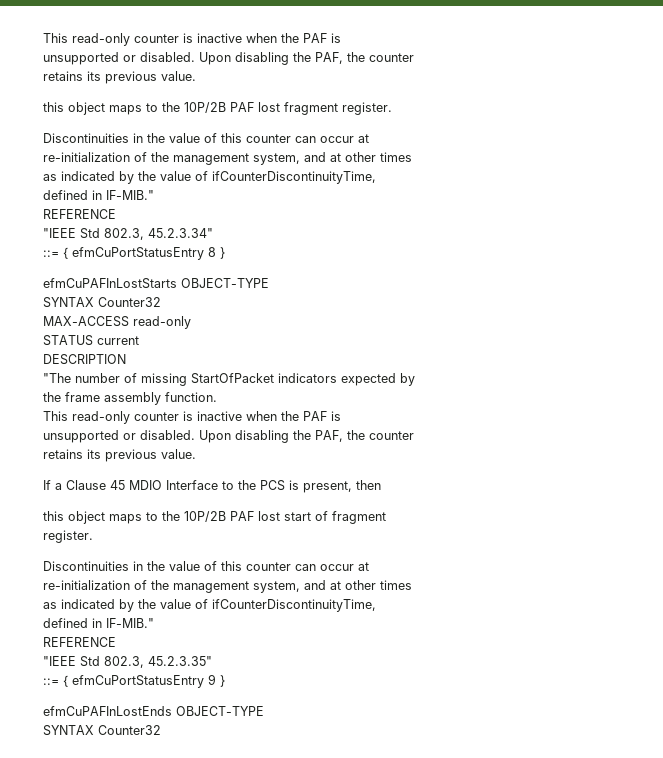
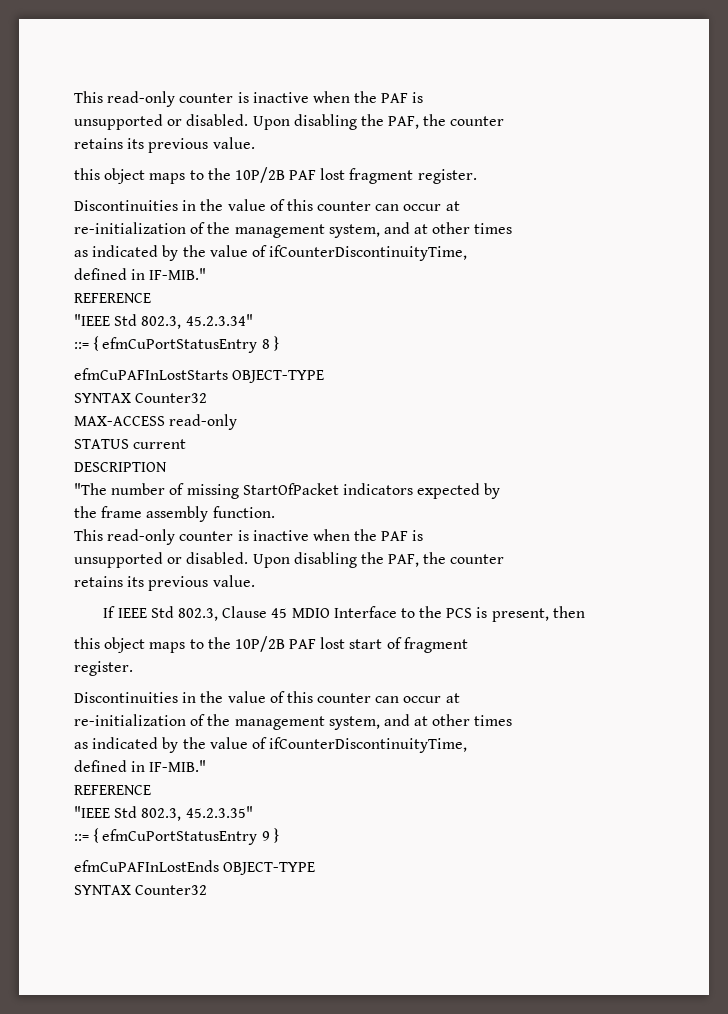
- If a Clause 45 MDIO Interface to the PCS is present, then
+ If IEEE Std 802.3, Clause 45 MDIO Interface to the PCS is present, then

